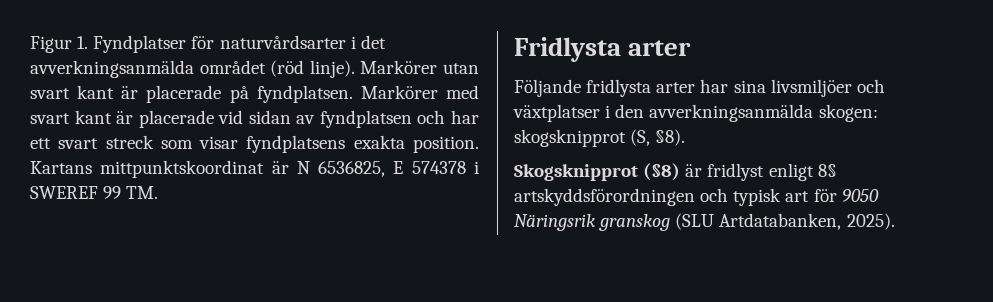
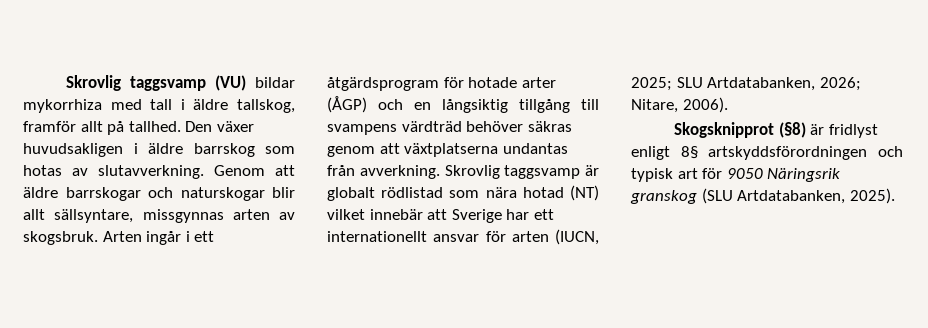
- Figur 1. Fyndplatser för naturvårdsarter i det avverkningsanmälda området (röd linje). Markörer utan svart kant är placerade på fyndplatsen. Markörer med svart kant är placerade vid sidan av fyndplatsen och har ett svart streck som visar fyndplatsens exakta position. Kartans mittpunktskoordinat är N 6536825, E 574378 i SWEREF 99 TM.
- Fridlysta arter
- Följande fridlysta arter har sina livsmiljöer och växtplatser i den avverkningsanmälda skogen: skogsknipprot (S, §8).
+ Skrovlig taggsvamp (VU) bildar mykorrhiza med tall i äldre tallskog, framför allt på tallhed. Den växer huvudsakligen i äldre barrskog som hotas av slutavverkning. Genom att äldre barrskogar och naturskogar blir allt sällsyntare, missgynnas arten av skogsbruk. Arten ingår i ett åtgärdsprogram för hotade arter (ÅGP) och en långsiktig tillgång till svampens värdträd behöver säkras genom att växtplatserna undantas från avverkning. Skrovlig taggsvamp är globalt rödlistad som nära hotad (NT) vilket innebär att Sverige har ett internationellt ansvar för arten (IUCN, 2025; SLU Artdatabanken, 2026; Nitare, 2006).

